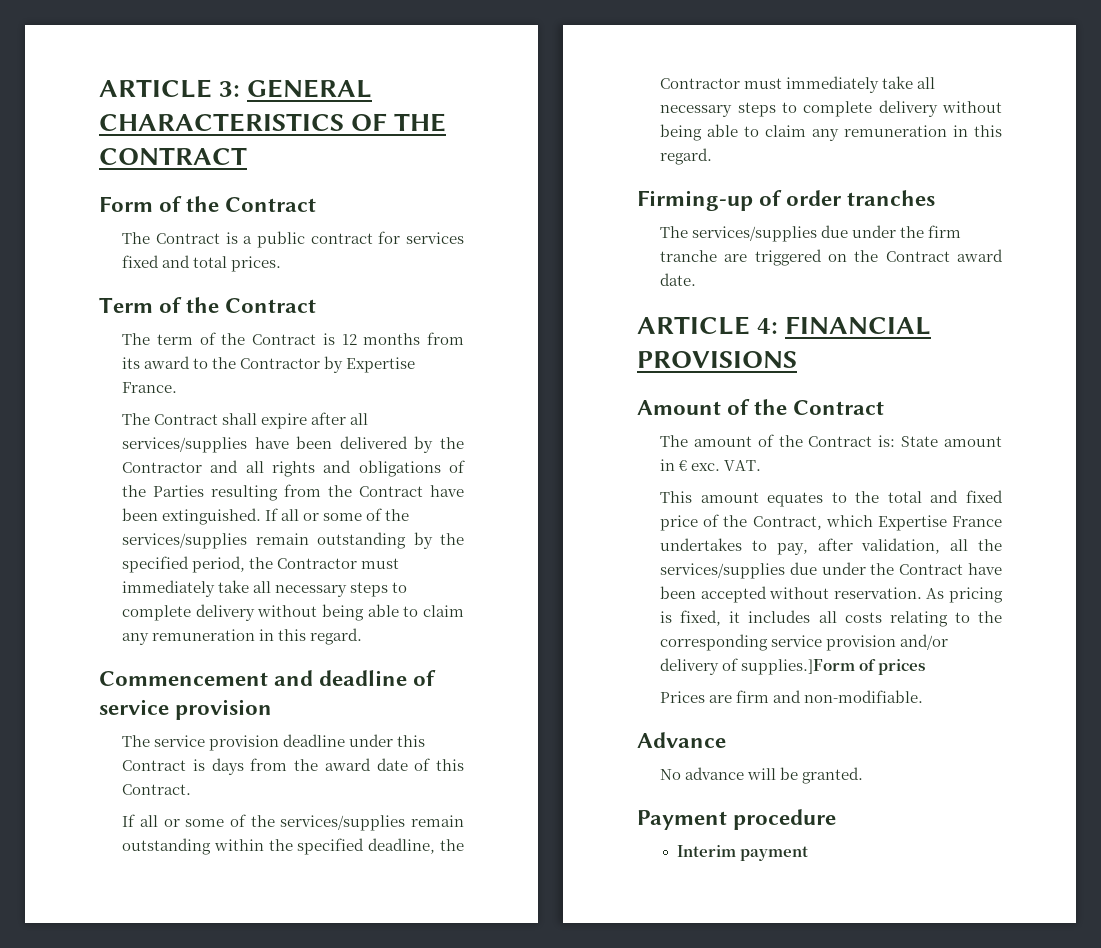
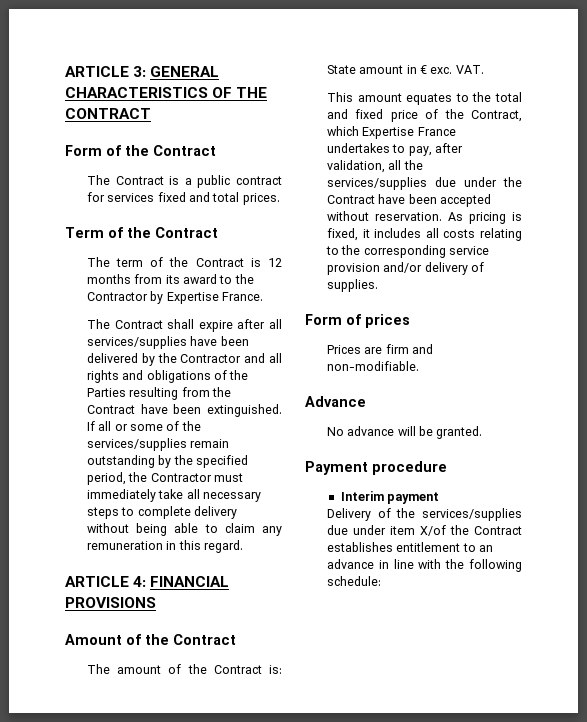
- Commencement and deadline of service provision
- The service provision deadline under this Contract is days from the award date of this Contract.
- If all or some of the services/supplies remain outstanding within the specified deadline, the Contractor must immediately take all necessary steps to complete delivery without being able to claim any remuneration in this regard.
- Firming-up of order tranches
- The services/supplies due under the firm tranche are triggered on the Contract award date.
- As pricing is fixed, it includes all costs relating to the corresponding service provision and/or delivery of supplies.]Form of prices
+ As pricing is fixed, it includes all costs relating to the corresponding service provision and/or delivery of supplies.
+ Form of prices
+ Delivery of the services/supplies due under item X/of the Contract establishes entitlement to an advance in line with the following schedule:

